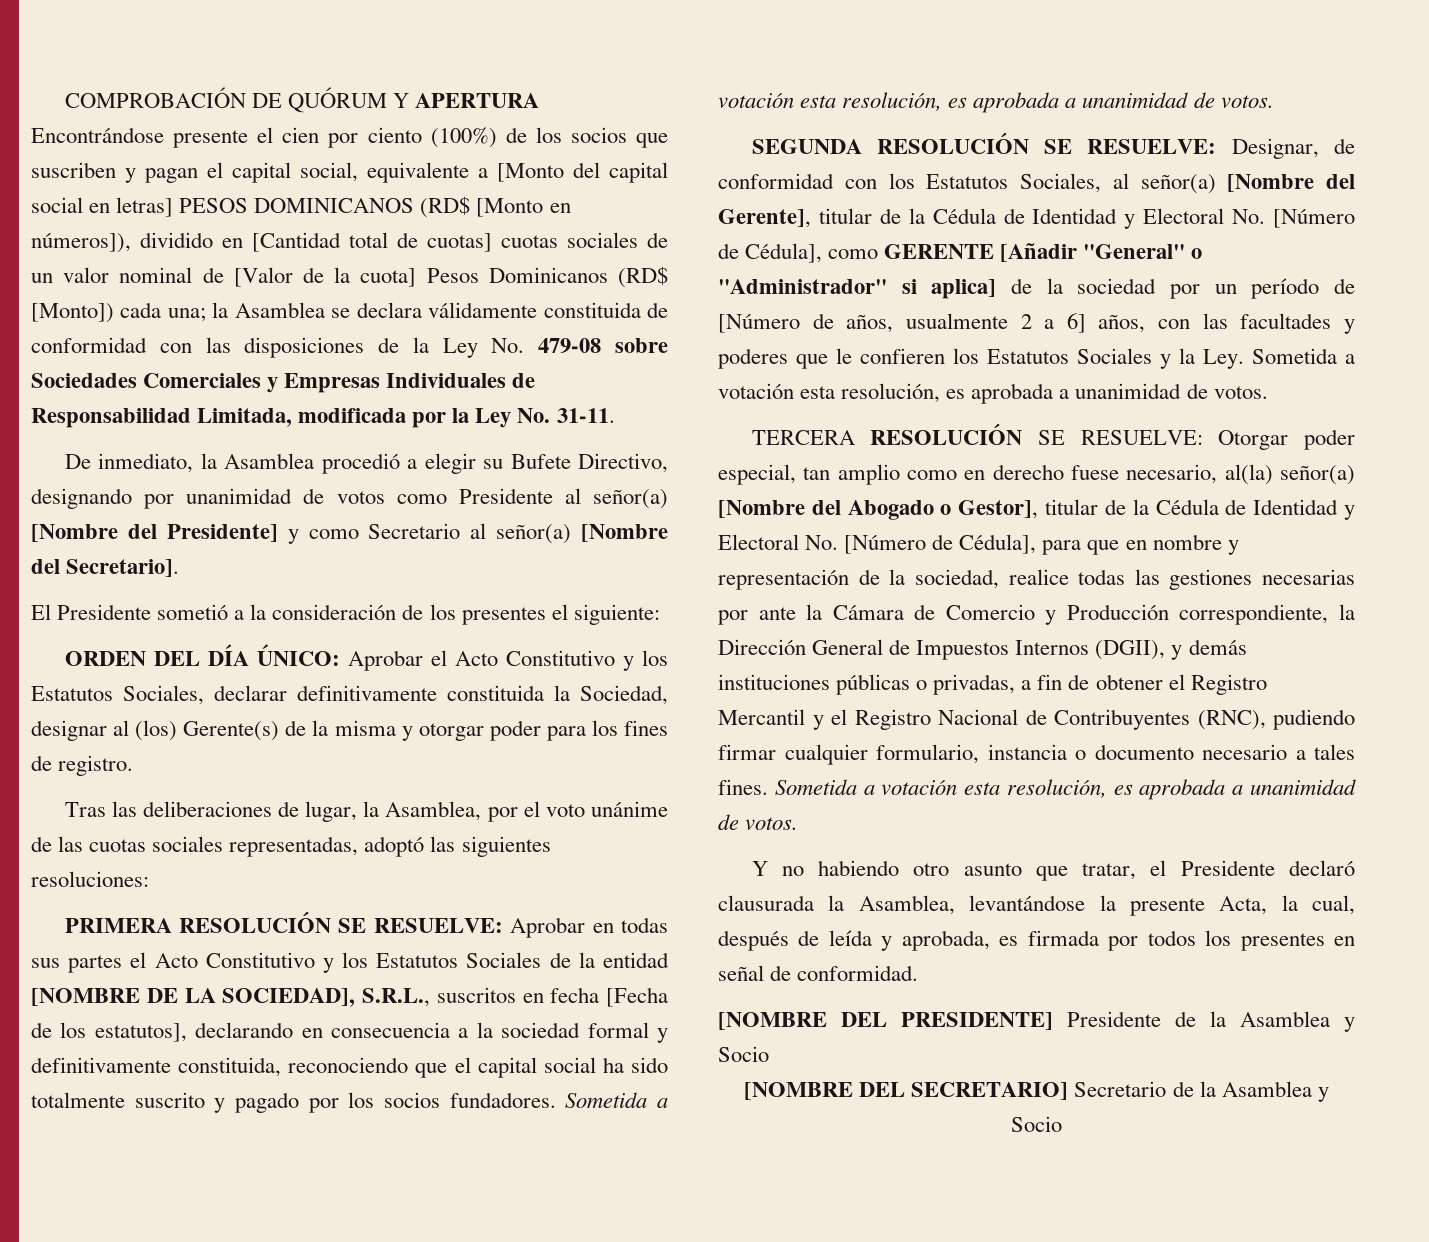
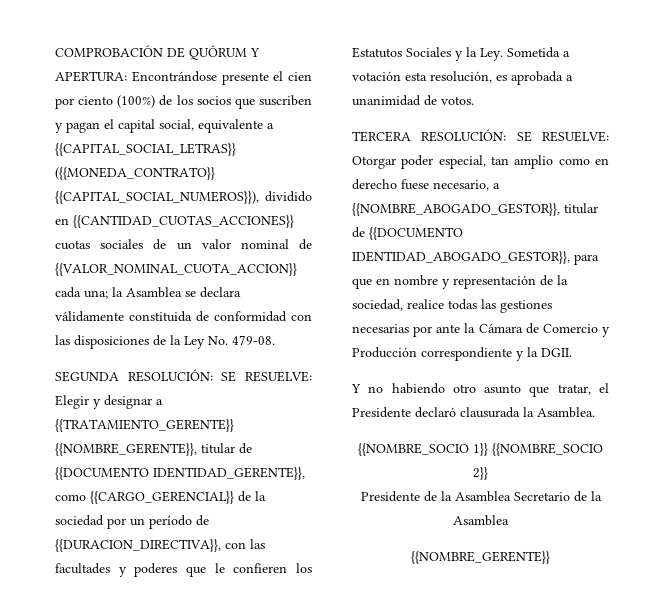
- COMPROBACIÓN DE QUÓRUM Y APERTURA Encontrándose presente el cien por ciento (100%) de los socios que suscriben y pagan el capital social, equivalente a [Monto del capital social en letras] PESOS DOMINICANOS (RD$ [Monto en números]), dividido en [Cantidad total de cuotas] cuotas sociales de un valor nominal de [Valor de la cuota] Pesos Dominicanos (RD$ [Monto]) cada una;
+ COMPROBACIÓN DE QUÓRUM Y APERTURA: Encontrándose presente el cien por ciento (100%) de los socios que suscriben y pagan el capital social, equivalente a {{CAPITAL_SOCIAL_LETRAS}} ({{MONEDA_CONTRATO}} {{CAPITAL_SOCIAL_NUMEROS}}), dividido en {{CANTIDAD_CUOTAS_ACCIONES}} cuotas sociales de un valor nominal de {{VALOR_NOMINAL_CUOTA_ACCION}} cada una;
- la Asamblea se declara válidamente constituida de conformidad con las disposiciones de la Ley No. 479-08 sobre Sociedades Comerciales y Empresas Individuales de Responsabilidad Limitada, modificada por la Ley No. 31-11.
- De inmediato, la Asamblea procedió a elegir su Bufete Directivo, designando por unanimidad de votos como Presidente al señor(a) [Nombre del Presidente] y como Secretario al señor(a) [Nombre del Secretario].
- El Presidente sometió a la consideración de los presentes el siguiente:
- ORDEN DEL DÍA ÚNICO: Aprobar el Acto Constitutivo y los Estatutos Sociales, declarar definitivamente constituida la Sociedad, designar al (los) Gerente(s) de la misma y otorgar poder para los fines de registro.
- Tras las deliberaciones de lugar, la Asamblea, por el voto unánime de las cuotas sociales representadas, adoptó las siguientes resoluciones:
- PRIMERA RESOLUCIÓN SE RESUELVE: Aprobar en todas sus partes el Acto Constitutivo y los Estatutos Sociales de la entidad [NOMBRE DE LA SOCIEDAD], S.R.L., suscritos en fecha [Fecha de los estatutos], declarando en consecuencia a la sociedad formal y definitivamente constituida, reconociendo que el capital social ha sido totalmente suscrito y pagado por los socios fundadores. Sometida a votación esta resolución, es aprobada a unanimidad de votos.
- SEGUNDA RESOLUCIÓN SE RESUELVE: Designar, de conformidad con los Estatutos Sociales, al señor(a) [Nombre del Gerente], titular de la Cédula de Identidad y Electoral No. [Número de Cédula], como GERENTE [Añadir "General" o "Administrador" si aplica] de la sociedad por un período de [Número de años, usualmente 2 a 6] años, con las facultades y poderes que le confieren los Estatutos Sociales y la Ley. Sometida a votación esta resolución, es aprobada a unanimidad de votos.
+ la Asamblea se declara válidamente constituida de conformidad con las disposiciones de la Ley No. 479-08.
+ SEGUNDA RESOLUCIÓN: SE RESUELVE: Elegir y designar a {{TRATAMIENTO_GERENTE}} {{NOMBRE_GERENTE}}, titular de {{DOCUMENTO IDENTIDAD_GERENTE}}, como {{CARGO_GERENCIAL}} de la sociedad por un período de {{DURACION_DIRECTIVA}}, con las facultades y poderes que le confieren los Estatutos Sociales y la Ley. Sometida a votación esta resolución, es aprobada a unanimidad de votos.
- TERCERA RESOLUCIÓN SE RESUELVE: Otorgar poder especial, tan amplio como en derecho fuese necesario, al(la) señor(a) [Nombre del Abogado o Gestor], titular de la Cédula de Identidad y Electoral No. [Número de Cédula], para que en nombre y representación de la sociedad, realice todas las gestiones necesarias por ante la Cámara de Comercio y Producción correspondiente, la Dirección General de Impuestos Internos (DGII), y demás instituciones públicas o privadas, a fin de obtener el Registro Mercantil y el Registro Nacional de Contribuyentes (RNC), pudiendo firmar cualquier formulario, instancia o documento necesario a tales fines. Sometida a votación esta resolución, es aprobada a unanimidad de votos.
+ TERCERA RESOLUCIÓN: SE RESUELVE: Otorgar poder especial, tan amplio como en derecho fuese necesario, a {{NOMBRE_ABOGADO_GESTOR}}, titular de {{DOCUMENTO IDENTIDAD_ABOGADO_GESTOR}}, para que en nombre y representación de la sociedad, realice todas las gestiones necesarias por ante la Cámara de Comercio y Producción correspondiente y la DGII.
- Y no habiendo otro asunto que tratar, el Presidente declaró clausurada la Asamblea, levantándose la presente Acta, la cual, después de leída y aprobada, es firmada por todos los presentes en señal de conformidad.
- [NOMBRE DEL PRESIDENTE] Presidente de la Asamblea y Socio
- [NOMBRE DEL SECRETARIO] Secretario de la Asamblea y Socio
+ Y no habiendo otro asunto que tratar, el Presidente declaró clausurada la Asamblea.
+ {{NOMBRE_SOCIO 1}} {{NOMBRE_SOCIO 2}}
+ Presidente de la Asamblea Secretario de la Asamblea
+ {{NOMBRE_GERENTE}}

